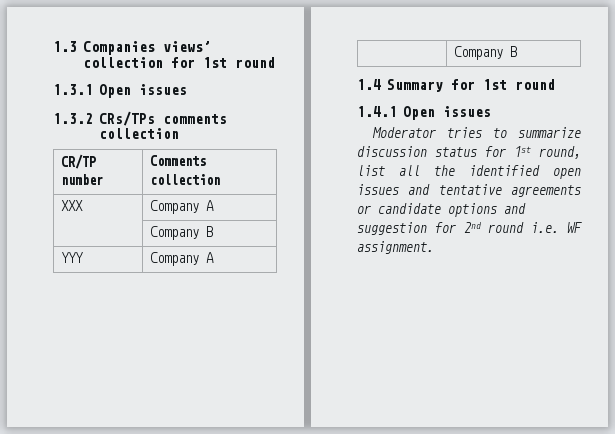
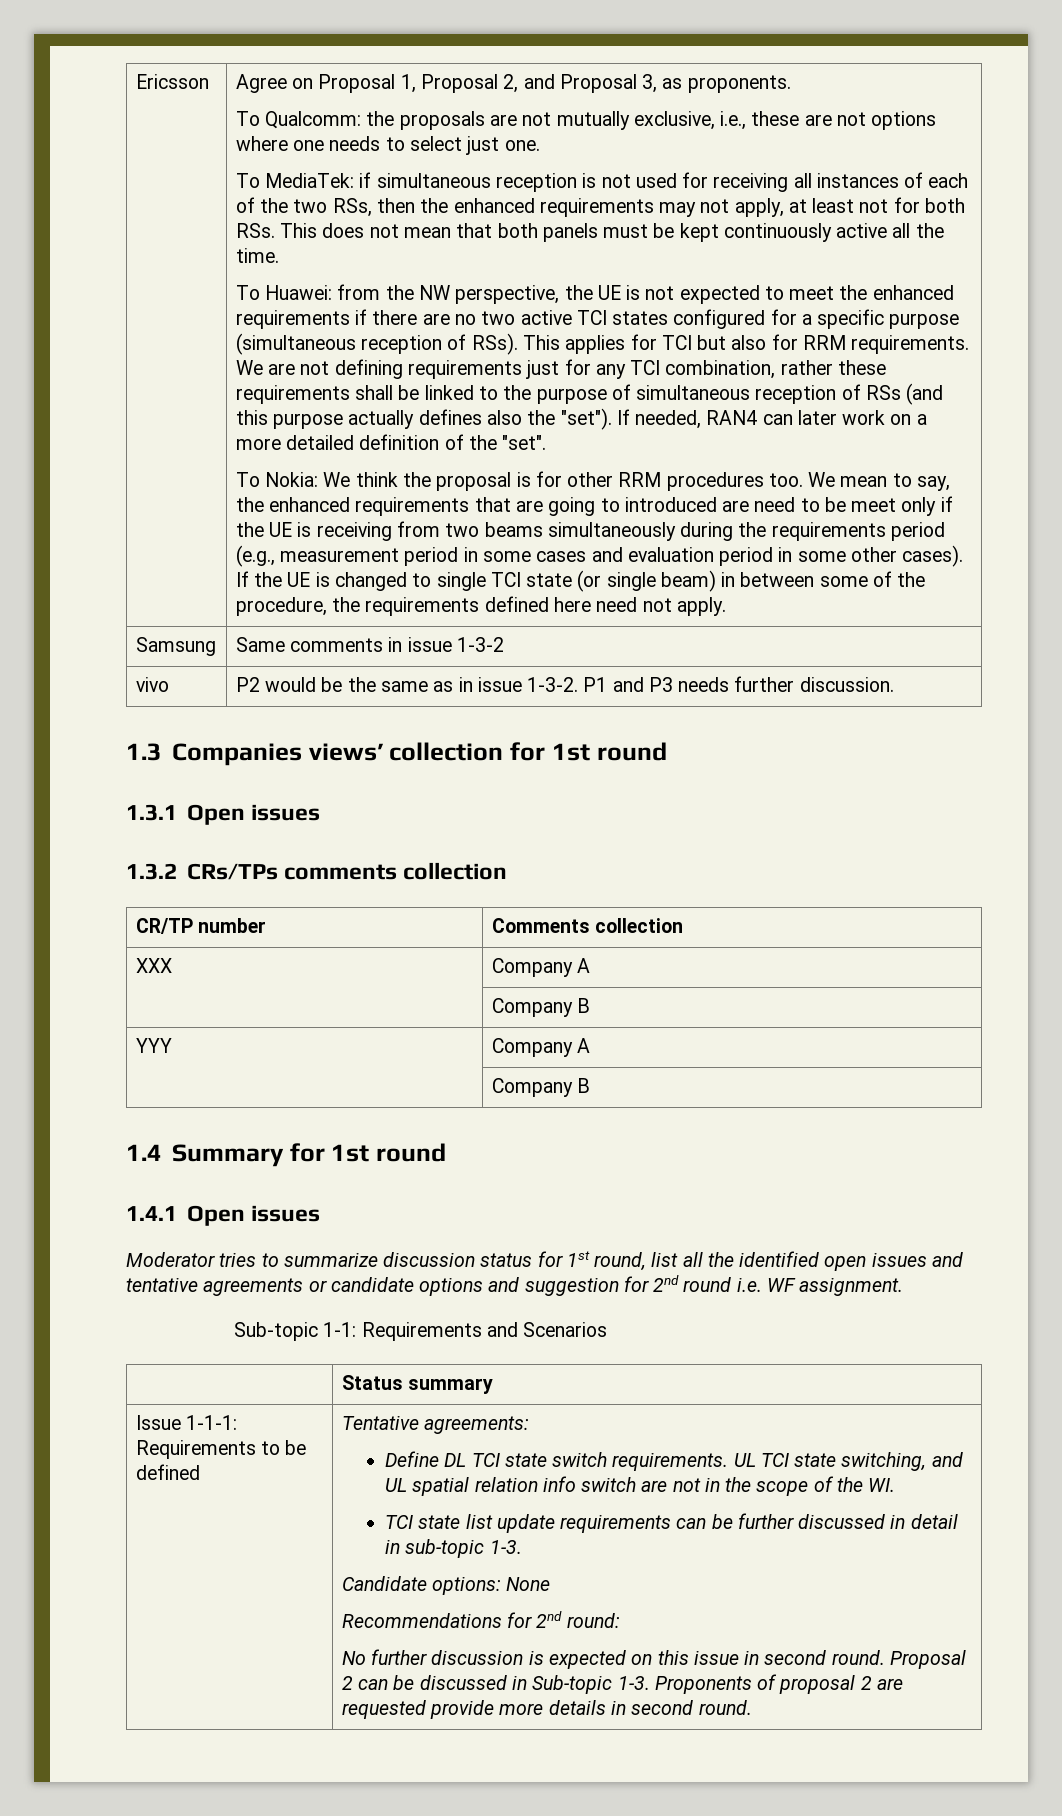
+ Ericsson | Agree on Proposal 1, Proposal 2, and Proposal 3, as proponents.
+ To Qualcomm: the proposals are not mutually exclusive, i.e., these are not options where one needs to select just one.
+ To MediaTek: if simultaneous reception is not used for receiving all instances of each of the two RSs, then the enhanced requirements may not apply, at least not for both RSs. This does not mean that both panels must be kept continuously active all the time.
+ To Huawei: from the NW perspective, the UE is not expected to meet the enhanced requirements if there are no two active TCI states configured for a specific purpose (simultaneous reception of RSs). This applies for TCI but also for RRM requirements. We are not defining requirements just for any TCI combination, rather these requirements shall be linked to the purpose of simultaneous reception of RSs (and this purpose actually defines also the "set"). If needed, RAN4 can later work on a more detailed definition of the "set".
+ To Nokia: We think the proposal is for other RRM procedures too. We mean to say, the enhanced requirements that are going to introduced are need to be meet only if the UE is receiving from two beams simultaneously during the requirements period (e.g., measurement period in some cases and evaluation period in some other cases). If the UE is changed to single TCI state (or single beam) in between some of the procedure, the requirements defined here need not apply.
+ Samsung | Same comments in issue 1-3-2
+ vivo | P2 would be the same as in issue 1-3-2. P1 and P3 needs further discussion.
+ Sub-topic 1-1: Requirements and Scenarios
+ | Status summary
+ Issue 1-1-1: Requirements to be defined | Tentative agreements:
+ Define DL TCI state switch requirements. UL TCI state switching, and UL spatial relation info switch are not in the scope of the WI.
+ TCI state list update requirements can be further discussed in detail in sub-topic 1-3.
+ Candidate options: None
+ Recommendations for 2nd round:
+ No further discussion is expected on this issue in second round. Proposal 2 can be discussed in Sub-topic 1-3. Proponents of proposal 2 are requested provide more details in second round.

